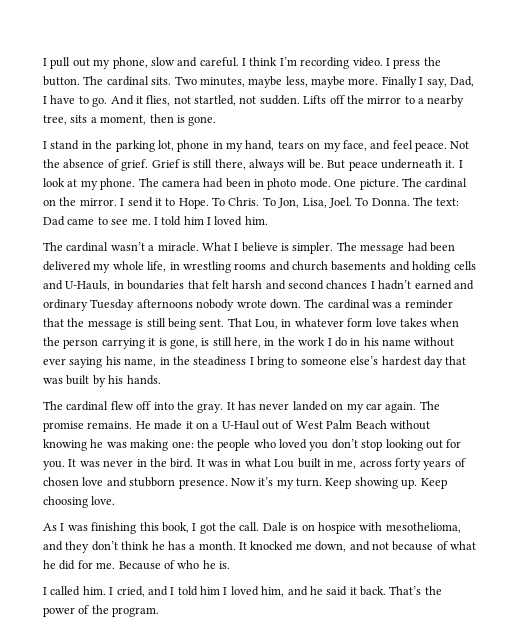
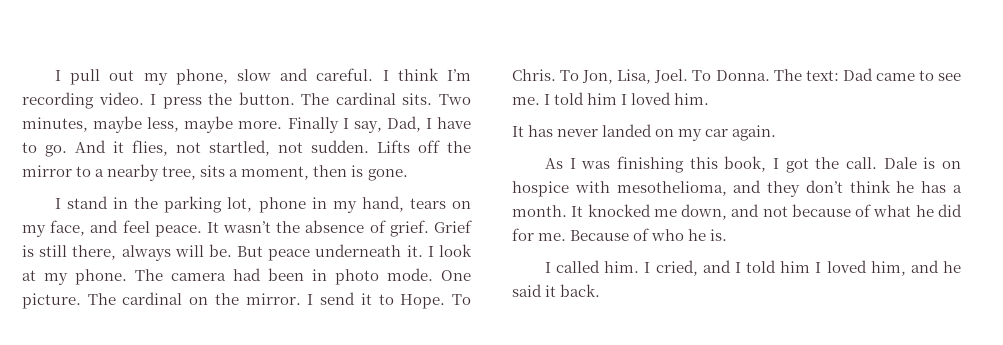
- Not the absence of grief.
+ It wasn’t the absence of grief.
- The cardinal wasn’t a miracle. What I believe is simpler. The message had been delivered my whole life, in wrestling rooms and church basements and holding cells and U-Hauls, in boundaries that felt harsh and second chances I hadn’t earned and ordinary Tuesday afternoons nobody wrote down. The cardinal was a reminder that the message is still being sent. That Lou, in whatever form love takes when the person carrying it is gone, is still here, in the work I do in his name without ever saying his name, in the steadiness I bring to someone else’s hardest day that was built by his hands.
- The cardinal flew off into the gray.
- The promise remains. He made it on a U-Haul out of West Palm Beach without knowing he was making one: the people who loved you don’t stop looking out for you. It was never in the bird. It was in what Lou built in me, across forty years of chosen love and stubborn presence. Now it’s my turn. Keep showing up. Keep choosing love.
- That’s the power of the program.

